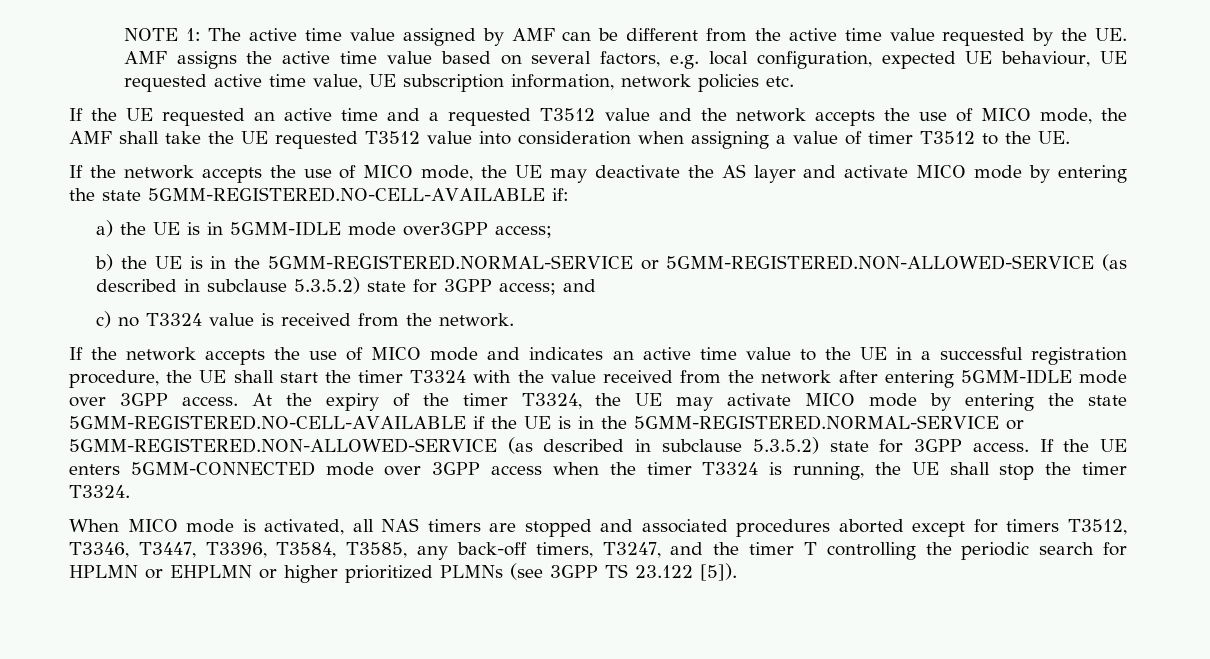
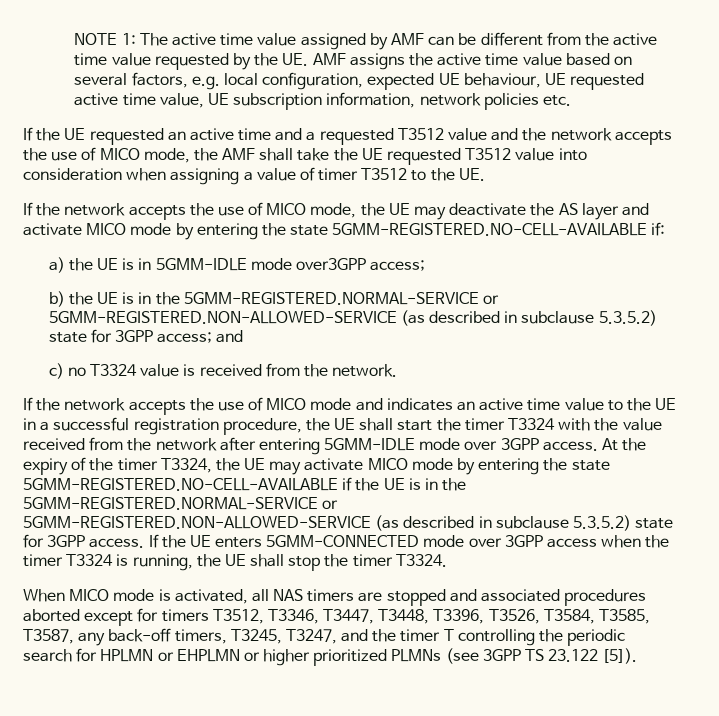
- When MICO mode is activated, all NAS timers are stopped and associated procedures aborted except for timers T3512, T3346, T3447, T3396, T3584, T3585, any back-off timers, T3247, and the timer T controlling the periodic search for HPLMN or EHPLMN or higher prioritized PLMNs (see 3GPP TS 23.122 [5]).
+ When MICO mode is activated, all NAS timers are stopped and associated procedures aborted except for timers T3512, T3346, T3447, T3448, T3396, T3526, T3584, T3585, T3587, any back-off timers, T3245, T3247, and the timer T controlling the periodic search for HPLMN or EHPLMN or higher prioritized PLMNs (see 3GPP TS 23.122 [5]).

